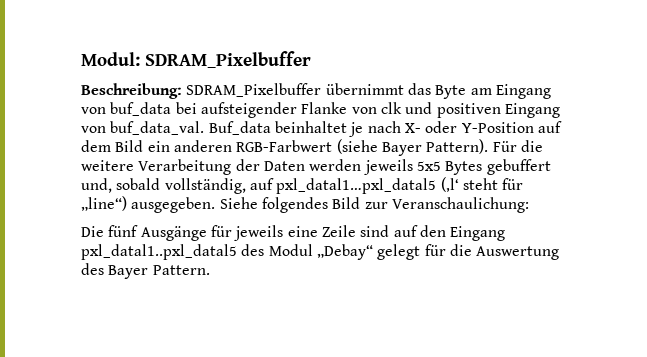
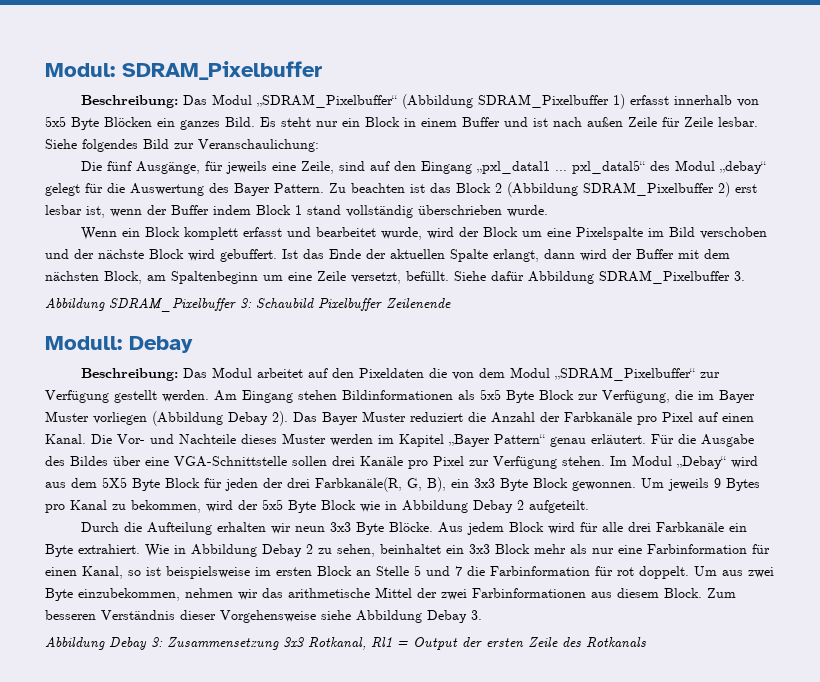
- Beschreibung: SDRAM_Pixelbuffer übernimmt das Byte am Eingang von buf_data bei aufsteigender Flanke von clk und positiven Eingang von buf_data_val. Buf_data beinhaltet je nach X- oder Y-Position auf dem Bild ein anderen RGB-Farbwert (siehe Bayer Pattern). Für die weitere Verarbeitung der Daten werden jeweils 5x5 Bytes gebuffert und, sobald vollständig, auf pxl_datal1…pxl_datal5 (‚l‘ steht für „line“) ausgegeben.
+ Beschreibung: Das Modul „SDRAM_Pixelbuffer“ (Abbildung SDRAM_Pixelbuffer 1) erfasst innerhalb von 5x5 Byte Blöcken ein ganzes Bild. Es steht nur ein Block in einem Buffer und ist nach außen Zeile für Zeile lesbar.
- Die fünf Ausgänge für jeweils eine Zeile sind auf den Eingang pxl_datal1..pxl_datal5 des Modul „Debay“ gelegt für die Auswertung des Bayer Pattern.
+ Die fünf Ausgänge, für jeweils eine Zeile, sind auf den Eingang „pxl_datal1 ... pxl_datal5“ des Modul „debay“ gelegt für die Auswertung des Bayer Pattern.
+ Zu beachten ist das Block 2 (Abbildung SDRAM_Pixelbuffer 2) erst lesbar ist, wenn der Buffer indem Block 1 stand vollständig überschrieben wurde.
+ Wenn ein Block komplett erfasst und bearbeitet wurde, wird der Block um eine Pixelspalte im Bild verschoben und der nächste Block wird gebuffert. Ist das Ende der aktuellen Spalte erlangt, dann wird der Buffer mit dem nächsten Block, am Spaltenbeginn um eine Zeile versetzt, befüllt. Siehe dafür Abbildung SDRAM_Pixelbuffer 3.
+ Abbildung SDRAM_Pixelbuffer 3: Schaubild Pixelbuffer Zeilenende
+ Modull: Debay
+ Beschreibung: Das Modul arbeitet auf den Pixeldaten die von dem Modul „SDRAM_Pixelbuffer“ zur Verfügung gestellt werden. Am Eingang stehen Bildinformationen als 5x5 Byte Block zur Verfügung, die im Bayer Muster vorliegen (Abbildung Debay 2). Das Bayer Muster reduziert die Anzahl der Farbkanäle pro Pixel auf einen Kanal. Die Vor- und Nachteile dieses Muster werden im Kapitel „Bayer Pattern“ genau erläutert. Für die Ausgabe des Bildes über eine VGA-Schnittstelle sollen drei Kanäle pro Pixel zur Verfügung stehen. Im Modul „Debay“ wird aus dem 5X5 Byte Block für jeden der drei Farbkanäle(R, G, B), ein 3x3 Byte Block gewonnen. Um jeweils 9 Bytes pro Kanal zu bekommen, wird der 5x5 Byte Block wie in Abbildung Debay 2 aufgeteilt.
+ Durch die Aufteilung erhalten wir neun 3x3 Byte Blöcke. Aus jedem Block wird für alle drei Farbkanäle ein Byte extrahiert. Wie in Abbildung Debay 2 zu sehen, beinhaltet ein 3x3 Block mehr als nur eine Farbinformation für einen Kanal, so ist beispielsweise im ersten Block an Stelle 5 und 7 die Farbinformation für rot doppelt. Um aus zwei Byte einzubekommen, nehmen wir das arithmetische Mittel der zwei Farbinformationen aus diesem Block. Zum besseren Verständnis dieser Vorgehensweise siehe Abbildung Debay 3.
+ Abbildung Debay 3: Zusammensetzung 3x3 Rotkanal, Rl1 = Output der ersten Zeile des Rotkanals

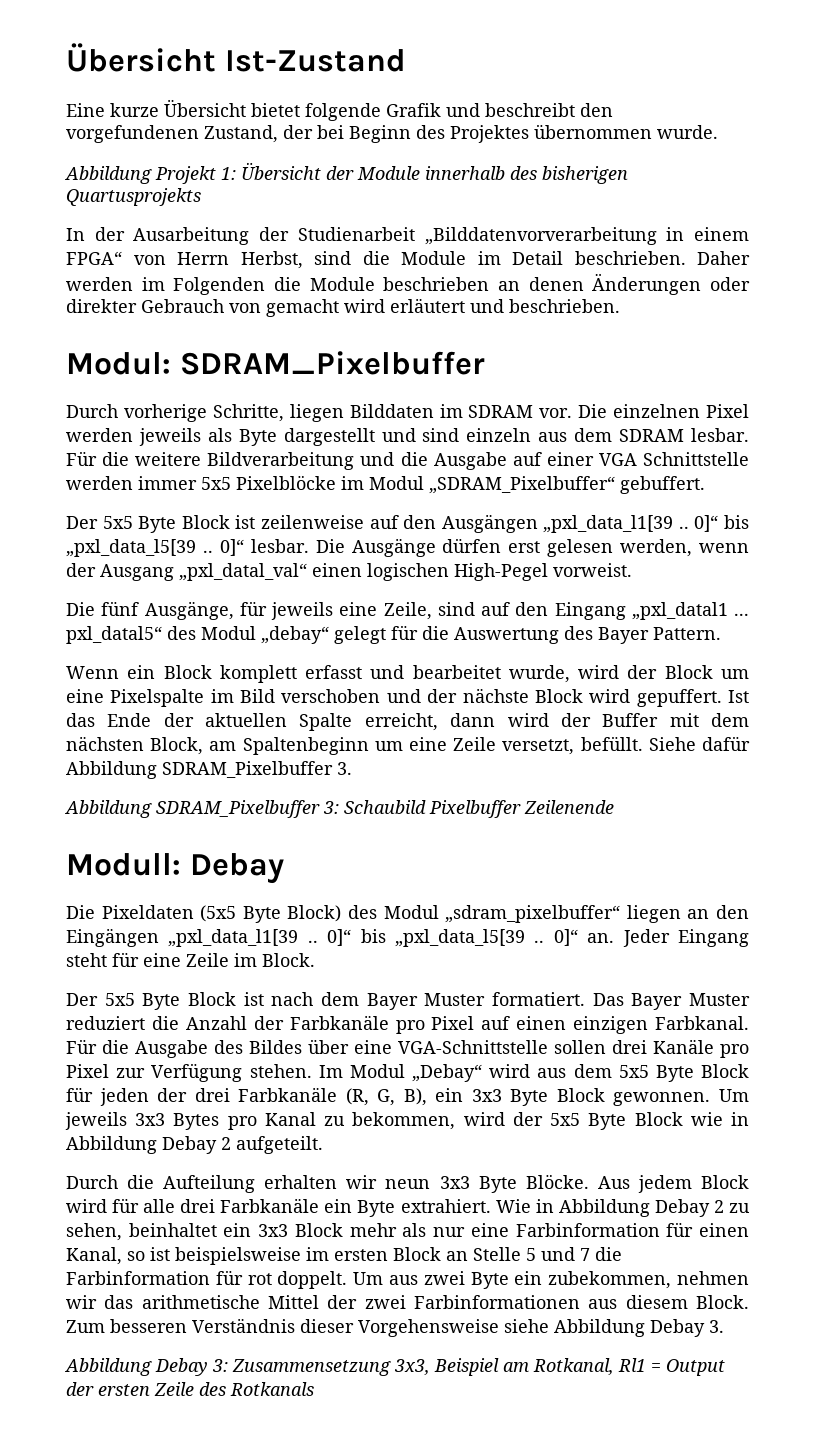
+ Übersicht Ist-Zustand
+ Eine kurze Übersicht bietet folgende Grafik und beschreibt den vorgefundenen Zustand, der bei Beginn des Projektes übernommen wurde.
+ Abbildung Projekt 1: Übersicht der Module innerhalb des bisherigen Quartusprojekts
+ In der Ausarbeitung der Studienarbeit „Bilddatenvorverarbeitung in einem FPGA“ von Herrn Herbst, sind die Module im Detail beschrieben. Daher werden im Folgenden die Module beschrieben an denen Änderungen oder direkter Gebrauch von gemacht wird erläutert und beschrieben.
  Modul: SDRAM_Pixelbuffer
- Beschreibung: Das Modul „SDRAM_Pixelbuffer“ (Abbildung SDRAM_Pixelbuffer 1) erfasst innerhalb von 5x5 Byte Blöcken ein ganzes Bild. Es steht nur ein Block in einem Buffer und ist nach außen Zeile für Zeile lesbar. Siehe folgendes Bild zur Veranschaulichung:
+ Durch vorherige Schritte, liegen Bilddaten im SDRAM vor. Die einzelnen Pixel werden jeweils als Byte dargestellt und sind einzeln aus dem SDRAM lesbar. Für die weitere Bildverarbeitung und die Ausgabe auf einer VGA Schnittstelle werden immer 5x5 Pixelblöcke im Modul „SDRAM_Pixelbuffer“ gebuffert.
+ Der 5x5 Byte Block ist zeilenweise auf den Ausgängen „pxl_data_l1[39 .. 0]“ bis „pxl_data_l5[39 .. 0]“ lesbar. Die Ausgänge dürfen erst gelesen werden, wenn der Ausgang „pxl_datal_val“ einen logischen High-Pegel vorweist.
- Zu beachten ist das Block 2 (Abbildung SDRAM_Pixelbuffer 2) erst lesbar ist, wenn der Buffer indem Block 1 stand vollständig überschrieben wurde.
- Wenn ein Block komplett erfasst und bearbeitet wurde, wird der Block um eine Pixelspalte im Bild verschoben und der nächste Block wird gebuffert.
+ Wenn ein Block komplett erfasst und bearbeitet wurde, wird der Block um eine Pixelspalte im Bild verschoben und der nächste Block wird gepuffert.
- Ist das Ende der aktuellen Spalte erlangt, dann wird der Buffer mit dem nächsten Block, am Spaltenbeginn um eine Zeile versetzt, befüllt.
+ Ist das Ende der aktuellen Spalte erreicht, dann wird der Buffer mit dem nächsten Block, am Spaltenbeginn um eine Zeile versetzt, befüllt.
- Beschreibung: Das Modul arbeitet auf den Pixeldaten die von dem Modul „SDRAM_Pixelbuffer“ zur Verfügung gestellt werden. Am Eingang stehen Bildinformationen als 5x5 Byte Block zur Verfügung, die im Bayer Muster vorliegen (Abbildung Debay 2).
+ Die Pixeldaten (5x5 Byte Block) des Modul „sdram_pixelbuffer“ liegen an den Eingängen „pxl_data_l1[39 .. 0]“ bis „pxl_data_l5[39 .. 0]“ an. Jeder Eingang steht für eine Zeile im Block.
+ Der 5x5 Byte Block ist nach dem Bayer Muster formatiert.
- Das Bayer Muster reduziert die Anzahl der Farbkanäle pro Pixel auf einen Kanal. Die Vor- und Nachteile dieses Muster werden im Kapitel „Bayer Pattern“ genau erläutert.
+ Das Bayer Muster reduziert die Anzahl der Farbkanäle pro Pixel auf einen einzigen Farbkanal.
- Im Modul „Debay“ wird aus dem 5X5 Byte Block für jeden der drei Farbkanäle(R, G, B), ein 3x3 Byte Block gewonnen.
+ Im Modul „Debay“ wird aus dem 5x5 Byte Block für jeden der drei Farbkanäle (R, G, B), ein 3x3 Byte Block gewonnen.
- Um jeweils 9 Bytes pro Kanal zu bekommen, wird der 5x5 Byte Block wie in Abbildung Debay 2 aufgeteilt.
+ Um jeweils 3x3 Bytes pro Kanal zu bekommen, wird der 5x5 Byte Block wie in Abbildung Debay 2 aufgeteilt.
- Um aus zwei Byte einzubekommen, nehmen wir das arithmetische Mittel der zwei Farbinformationen aus diesem Block.
+ Um aus zwei Byte ein zubekommen, nehmen wir das arithmetische Mittel der zwei Farbinformationen aus diesem Block.
- Abbildung Debay 3: Zusammensetzung 3x3 Rotkanal, Rl1 = Output der ersten Zeile des Rotkanals
+ Abbildung Debay 3: Zusammensetzung 3x3, Beispiel am Rotkanal, Rl1 = Output der ersten Zeile des Rotkanals

